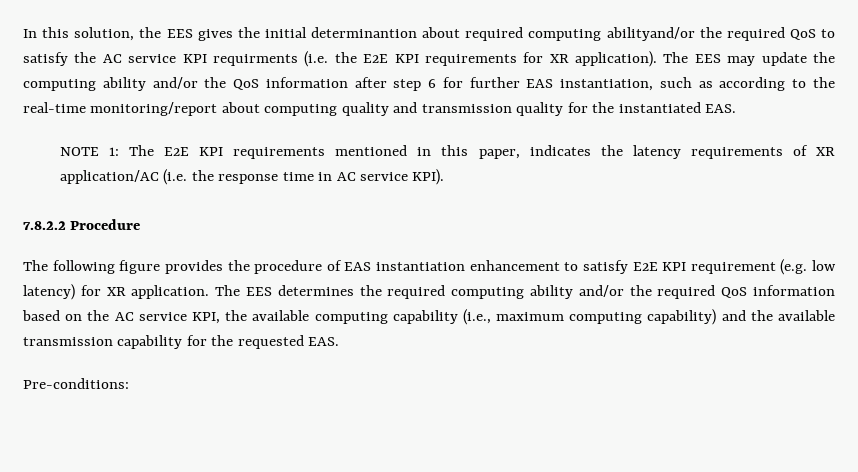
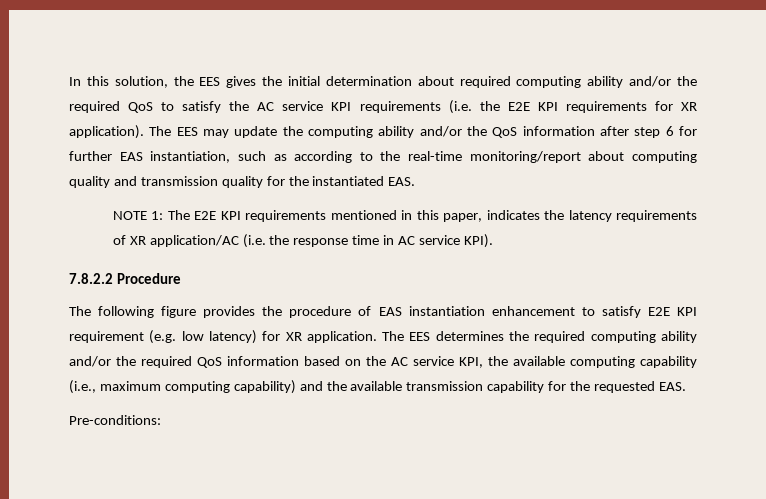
- In this solution, the EES gives the initial determinantion about required computing abilityand/or the required QoS to satisfy the AC service KPI requirments (i.e. the E2E KPI requirements for XR application).
+ In this solution, the EES gives the initial determination about required computing ability and/or the required QoS to satisfy the AC service KPI requirements (i.e. the E2E KPI requirements for XR application).

